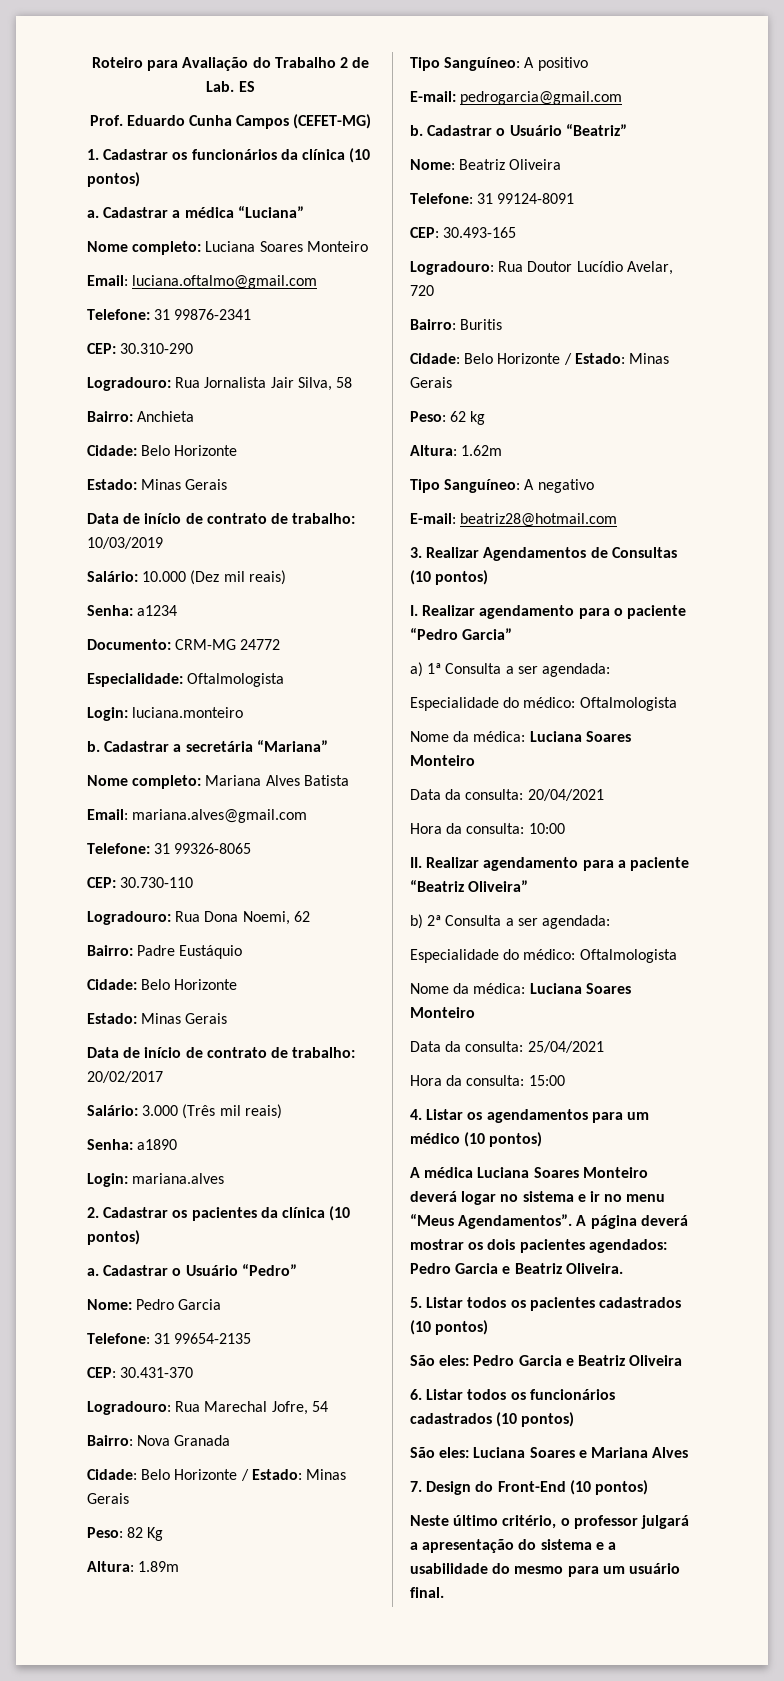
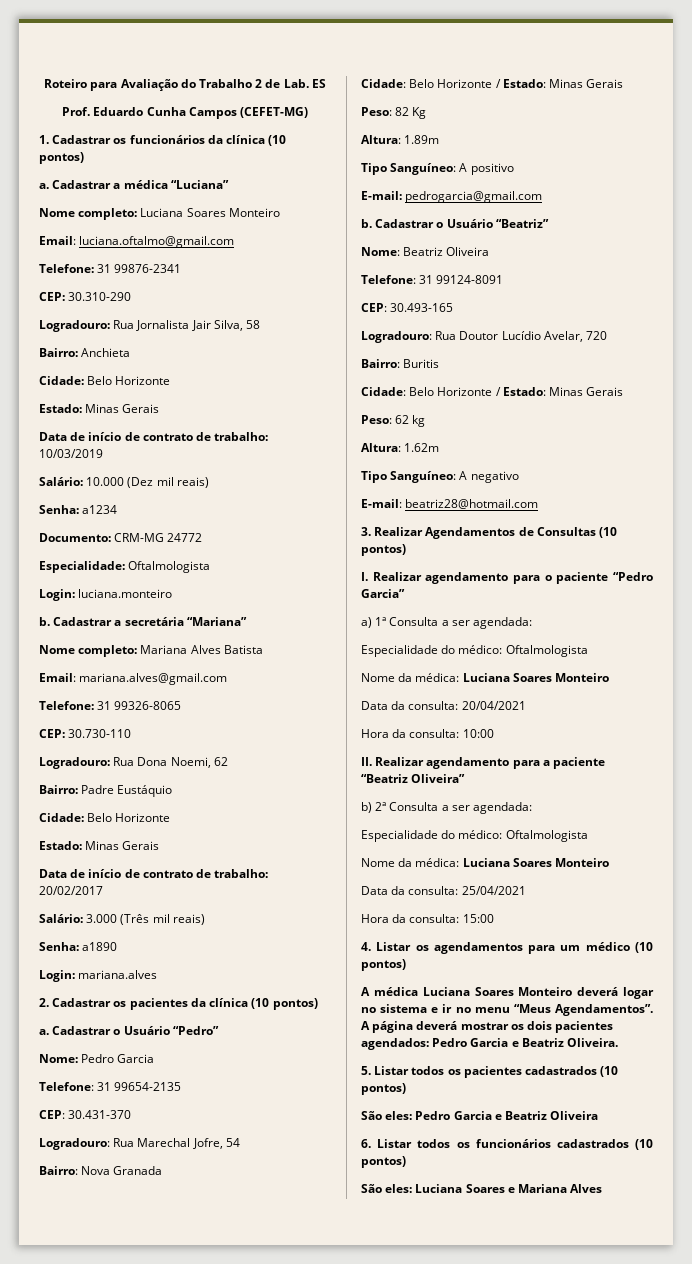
- 7. Design do Front-End (10 pontos)
- Neste último critério, o professor julgará a apresentação do sistema e a usabilidade do mesmo para um usuário final.

